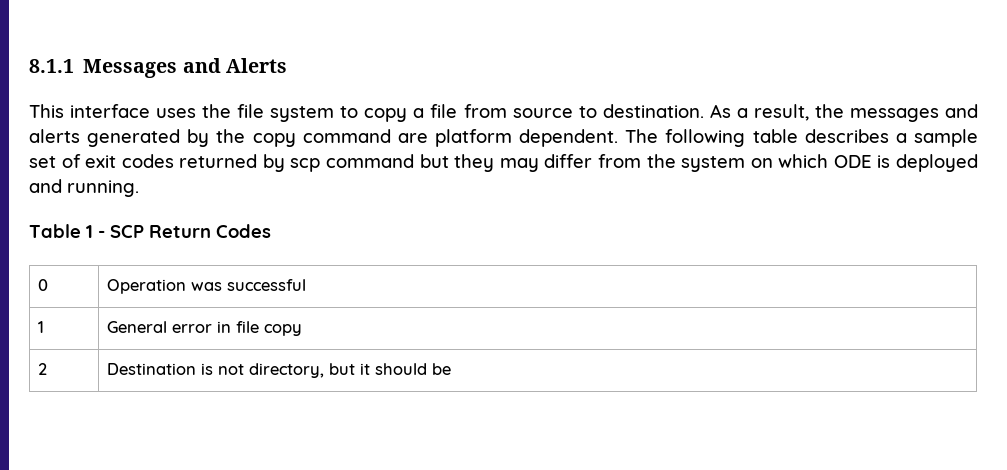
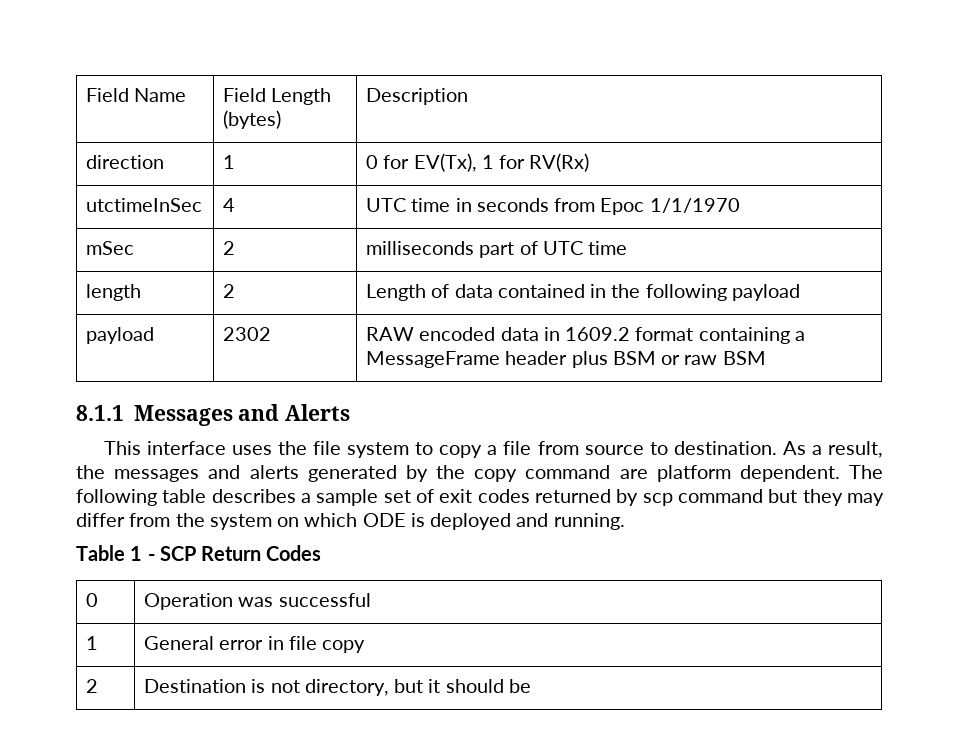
+ Field Name | Field Length (bytes) | Description
+ direction | 1 | 0 for EV(Tx), 1 for RV(Rx)
+ utctimeInSec | 4 | UTC time in seconds from Epoc 1/1/1970
+ mSec | 2 | milliseconds part of UTC time
+ length | 2 | Length of data contained in the following payload
+ payload | 2302 | RAW encoded data in 1609.2 format containing a MessageFrame header plus BSM or raw BSM

